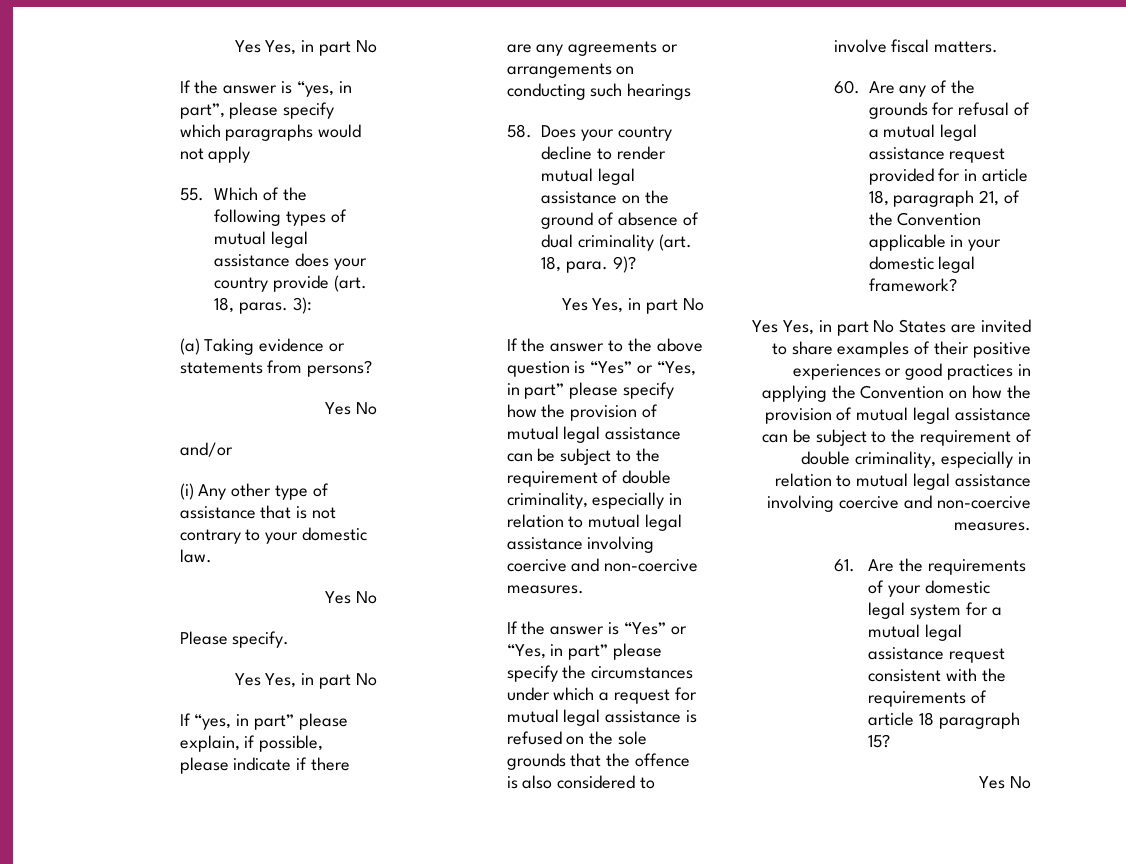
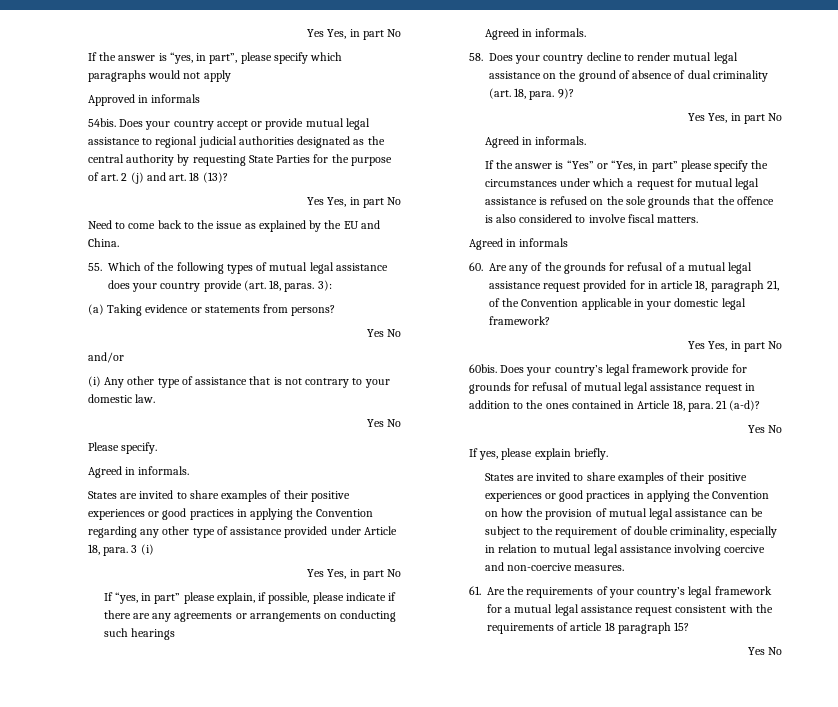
+ Approved in informals
+ 54bis. Does your country accept or provide mutual legal assistance to regional judicial authorities designated as the central authority by requesting State Parties for the purpose of art. 2 (j) and art. 18 (13)?
+ Yes Yes, in part No
+ Need to come back to the issue as explained by the EU and China.
  Please specify.
+ Agreed in informals.
+ States are invited to share examples of their positive experiences or good practices in applying the Convention regarding any other type of assistance provided under Article 18, para. 3 (i)
  If “yes, in part” please explain, if possible, please indicate if there are any agreements or arrangements on conducting such hearings
+ Agreed in informals.
  58. Does your country decline to render mutual legal assistance on the ground of absence of dual criminality (art. 18, para. 9)?
  Yes Yes, in part No
- If the answer to the above question is “Yes” or “Yes, in part” please specify how the provision of mutual legal assistance can be subject to the requirement of double criminality, especially in relation to mutual legal assistance involving coercive and non-coercive measures.
+ Agreed in informals.
+ Agreed in informals
  60. Are any of the grounds for refusal of a mutual legal assistance request provided for in article 18, paragraph 21, of the Convention applicable in your domestic legal framework?
- Yes Yes, in part No States are invited to share examples of their positive experiences or good practices in applying the Convention on how the provision of mutual legal assistance can be subject to the requirement of double criminality, especially in relation to mutual legal assistance involving coercive and non-coercive measures.
+ Yes Yes, in part No
+ 60bis. Does your country’s legal framework provide for grounds for refusal of mutual legal assistance request in addition to the ones contained in Article 18, para. 21 (a-d)?
+ Yes No
+ If yes, please explain briefly.
+ States are invited to share examples of their positive experiences or good practices in applying the Convention on how the provision of mutual legal assistance can be subject to the requirement of double criminality, especially in relation to mutual legal assistance involving coercive and non-coercive measures.
- 61. Are the requirements of your domestic legal system for a mutual legal assistance request consistent with the requirements of article 18 paragraph 15?
+ 61. Are the requirements of your country’s legal framework for a mutual legal assistance request consistent with the requirements of article 18 paragraph 15?

